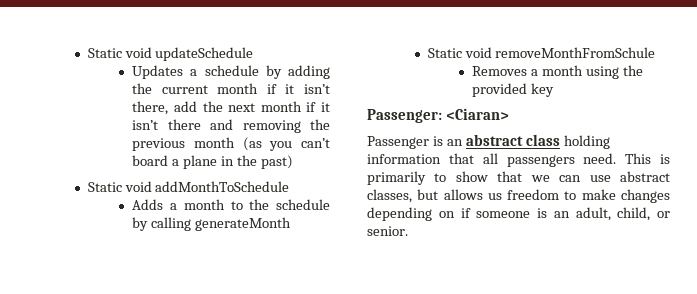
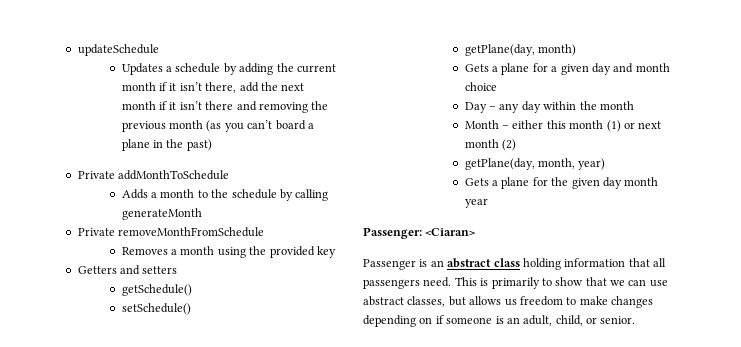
- Static void updateSchedule
+ updateSchedule
- Static void addMonthToSchedule
+ Private addMonthToSchedule
- Static void removeMonthFromSchule
+ Private removeMonthFromSchedule
+ Getters and setters
+ getSchedule()
+ setSchedule()
+ getPlane(day, month)
+ Gets a plane for a given day and month choice
+ Day – any day within the month
+ Month – either this month (1) or next month (2)
+ getPlane(day, month, year)
+ Gets a plane for the given day month year

